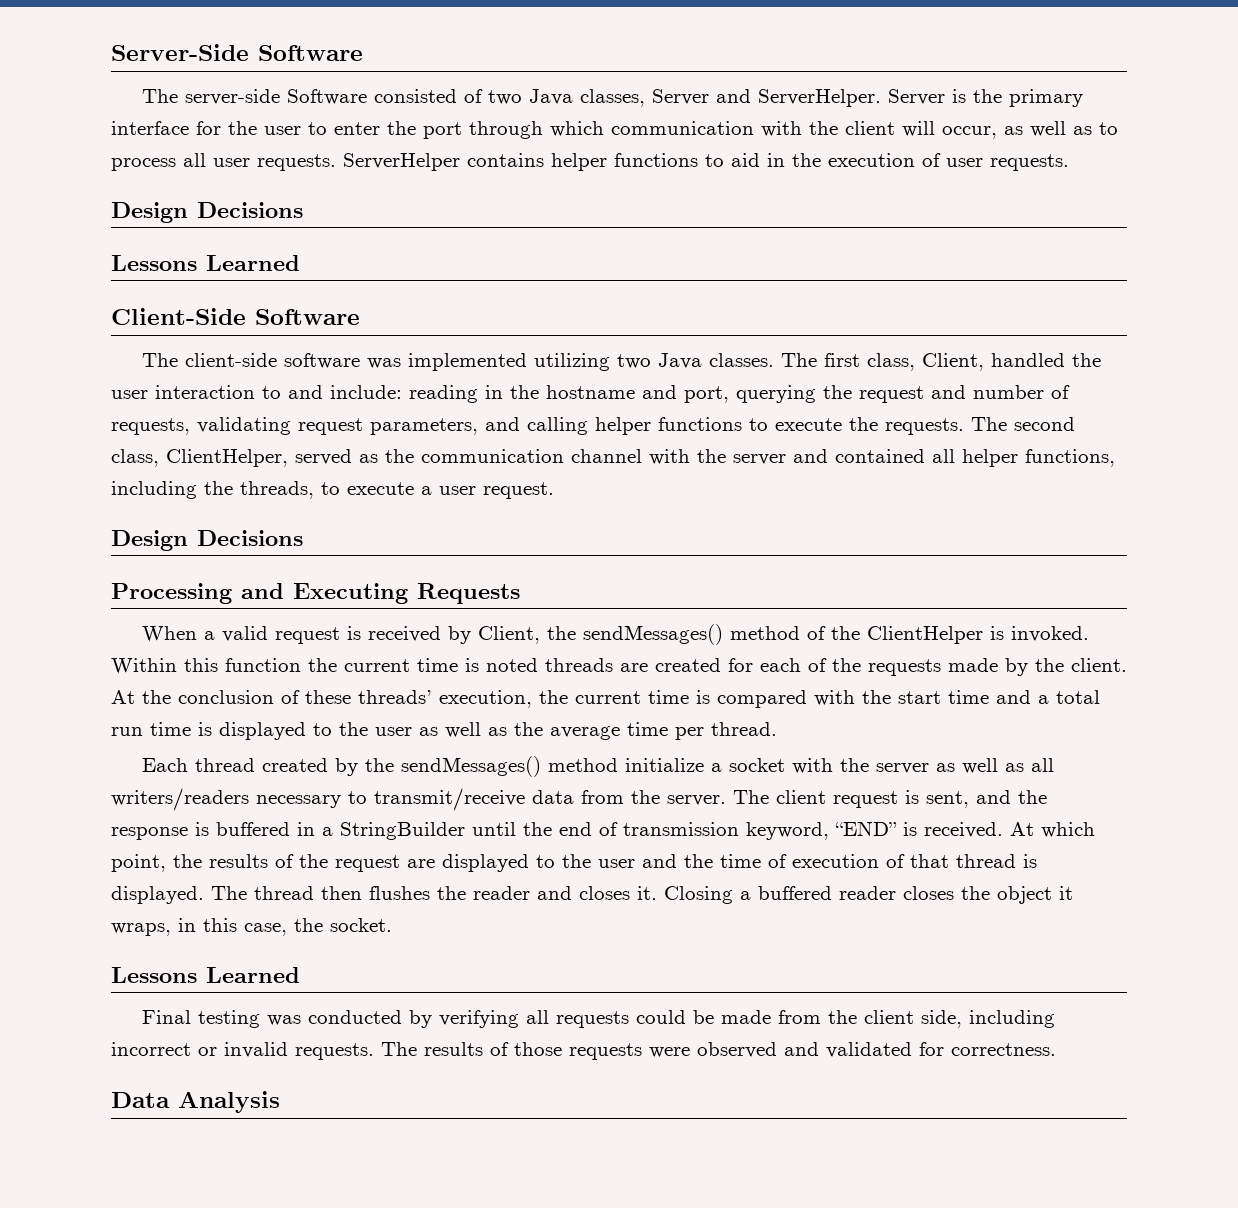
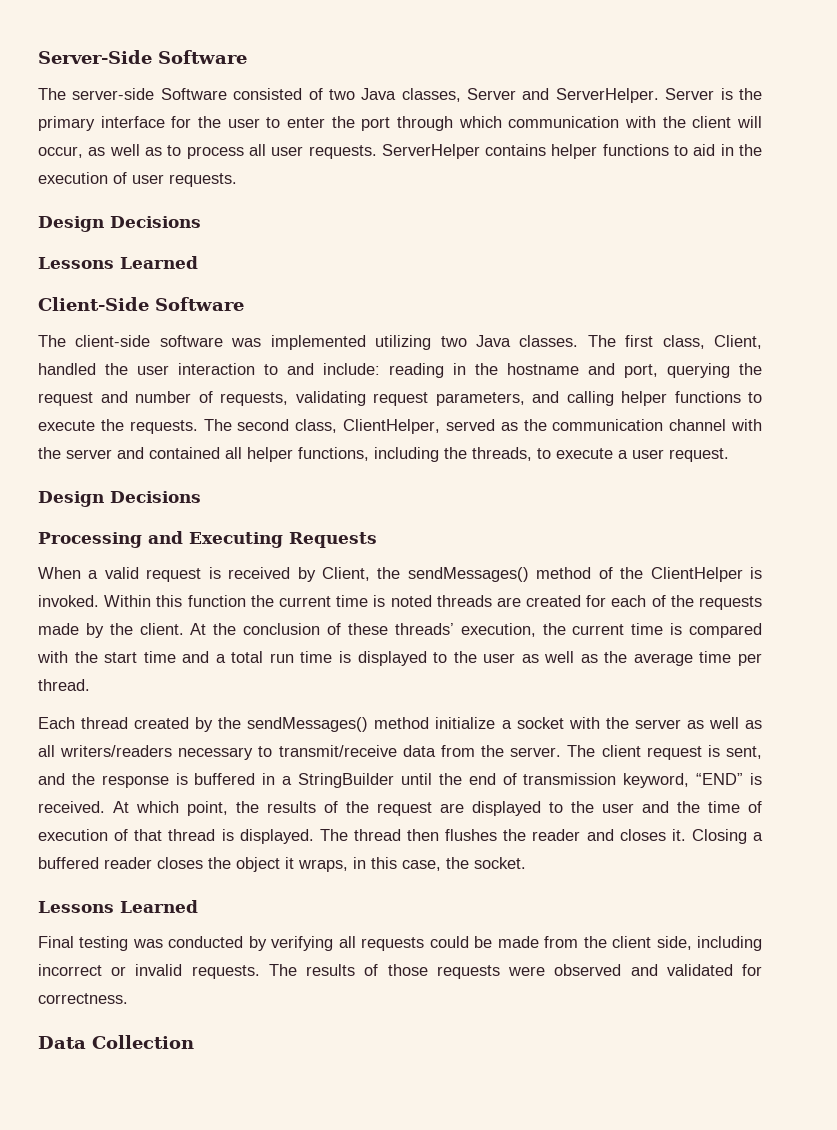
- Data Analysis
+ Data Collection

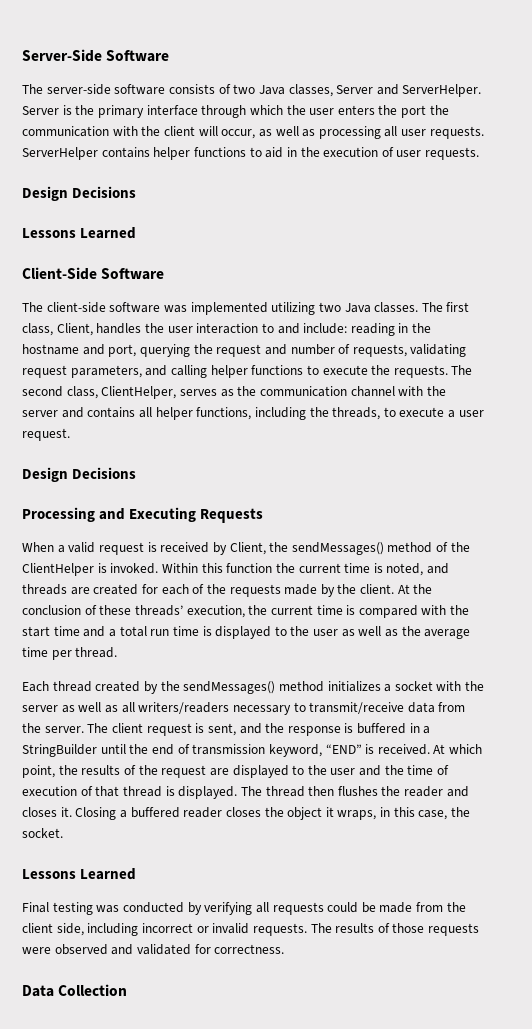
- The server-side Software consisted of two Java classes, Server and ServerHelper.
+ The server-side software consists of two Java classes, Server and ServerHelper.
- Server is the primary interface for the user to enter the port through which communication with the client will occur, as well as to process all user requests.
+ Server is the primary interface through which the user enters the port the communication with the client will occur, as well as processing all user requests.
- The first class, Client, handled the user interaction to and include: reading in the hostname and port, querying the request and number of requests, validating request parameters, and calling helper functions to execute the requests.
+ The first class, Client, handles the user interaction to and include: reading in the hostname and port, querying the request and number of requests, validating request parameters, and calling helper functions to execute the requests.
- The second class, ClientHelper, served as the communication channel with the server and contained all helper functions, including the threads, to execute a user request.
+ The second class, ClientHelper, serves as the communication channel with the server and contains all helper functions, including the threads, to execute a user request.
- Within this function the current time is noted threads are created for each of the requests made by the client.
+ Within this function the current time is noted, and threads are created for each of the requests made by the client.
- Each thread created by the sendMessages() method initialize a socket with the server as well as all writers/readers necessary to transmit/receive data from the server.
+ Each thread created by the sendMessages() method initializes a socket with the server as well as all writers/readers necessary to transmit/receive data from the server.

